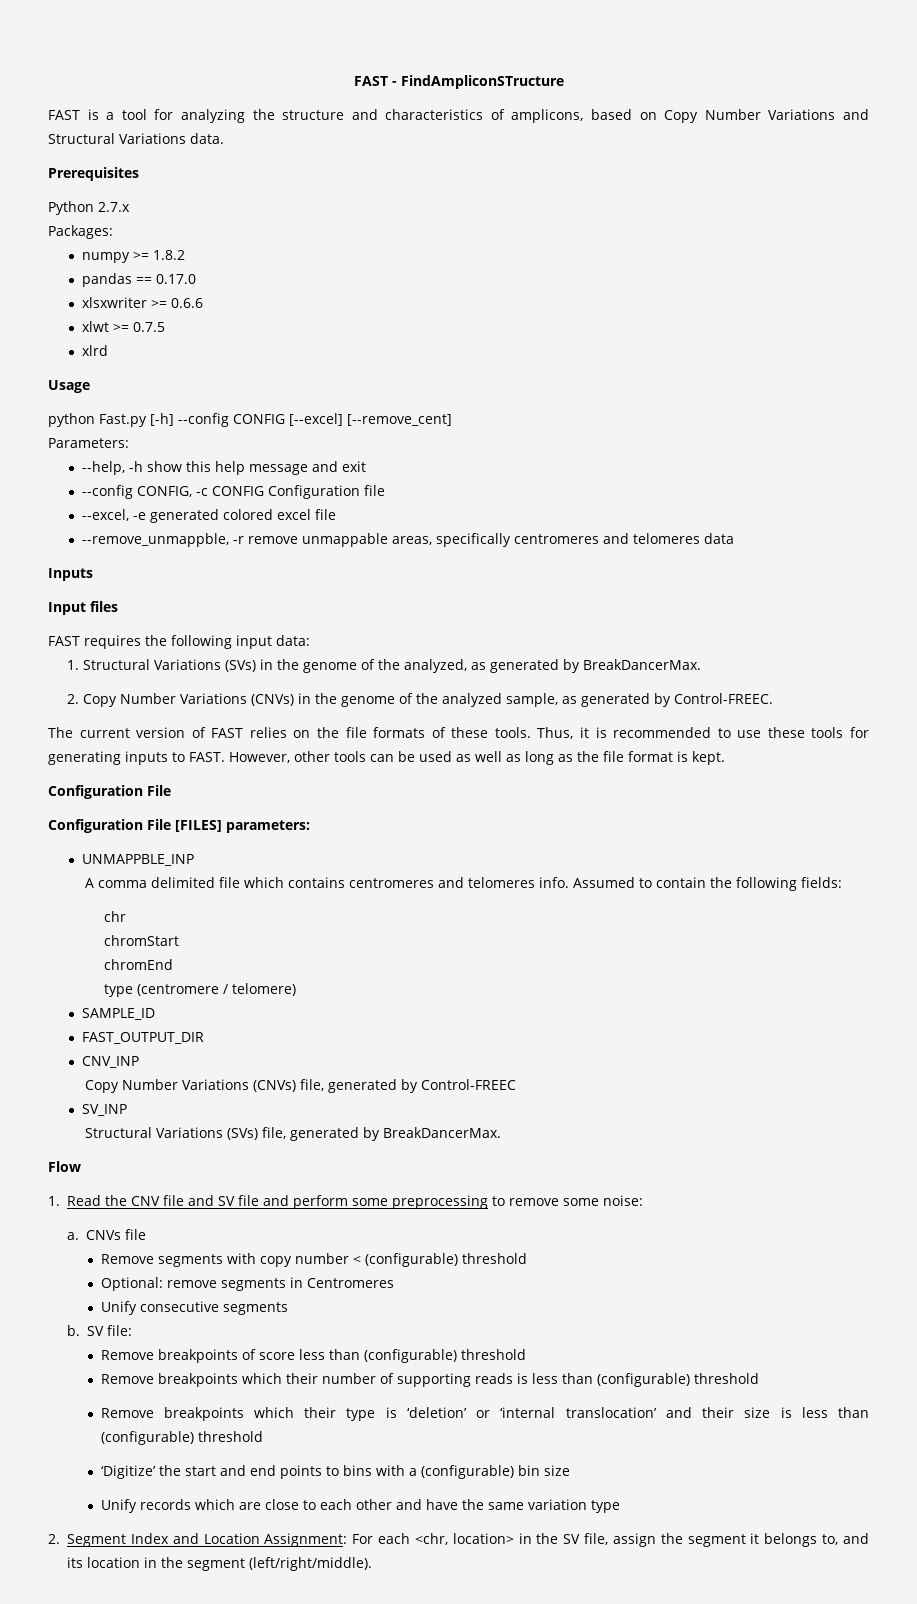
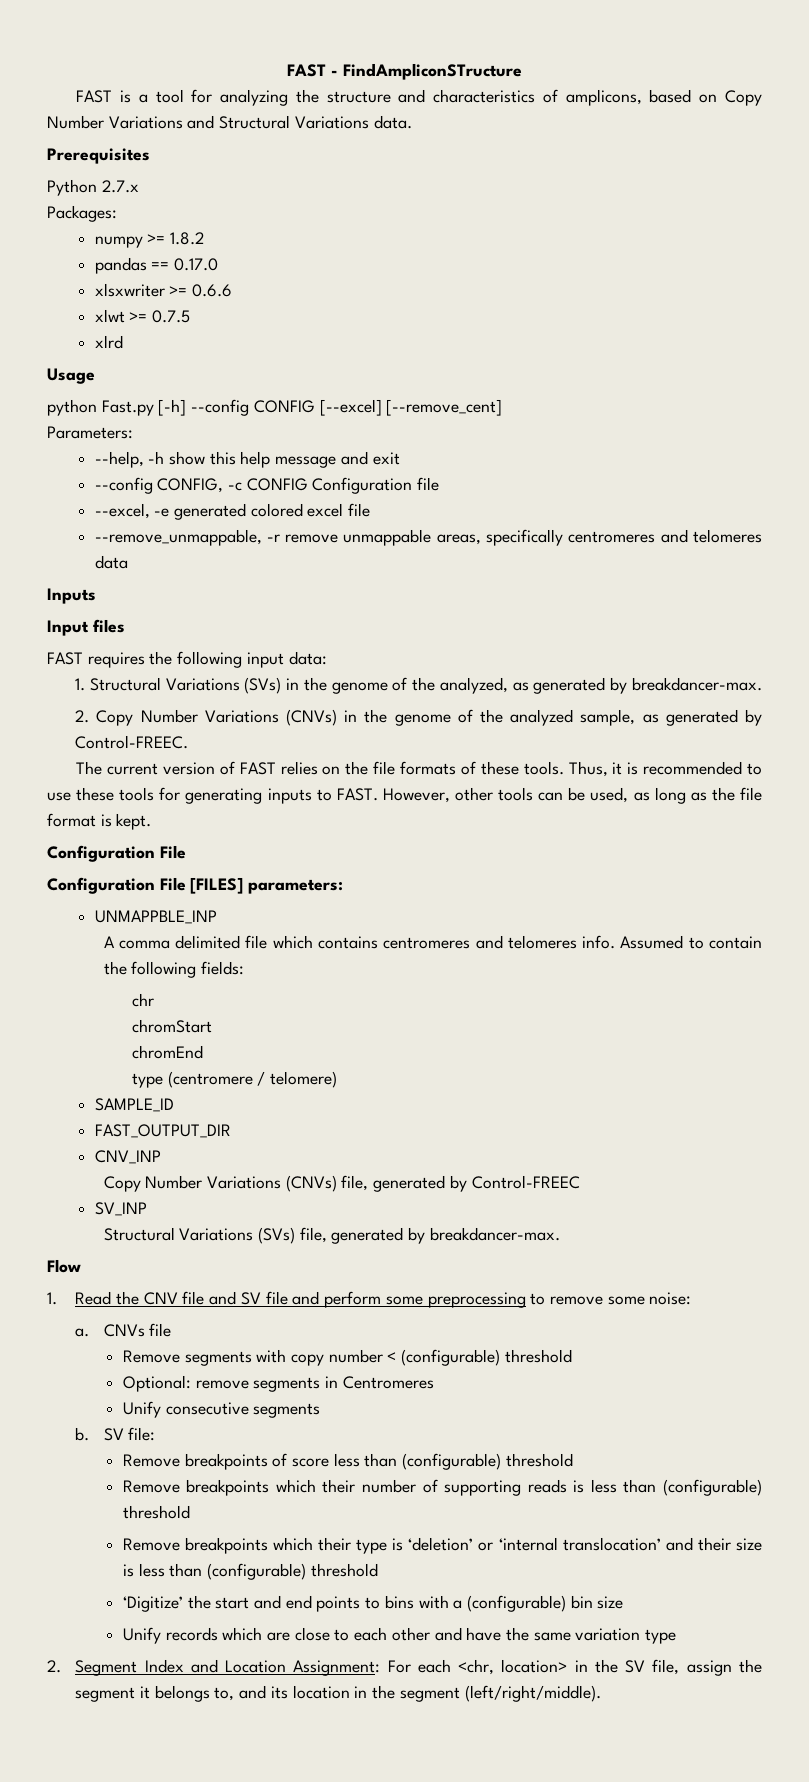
- --remove_unmappble, -r remove unmappable areas, specifically centromeres and telomeres data
+ --remove_unmappable, -r remove unmappable areas, specifically centromeres and telomeres data
- 1. Structural Variations (SVs) in the genome of the analyzed, as generated by BreakDancerMax.
+ 1. Structural Variations (SVs) in the genome of the analyzed, as generated by breakdancer-max.
- However, other tools can be used as well as long as the file format is kept.
+ However, other tools can be used, as long as the file format is kept.
- Structural Variations (SVs) file, generated by BreakDancerMax.
+ Structural Variations (SVs) file, generated by breakdancer-max.

